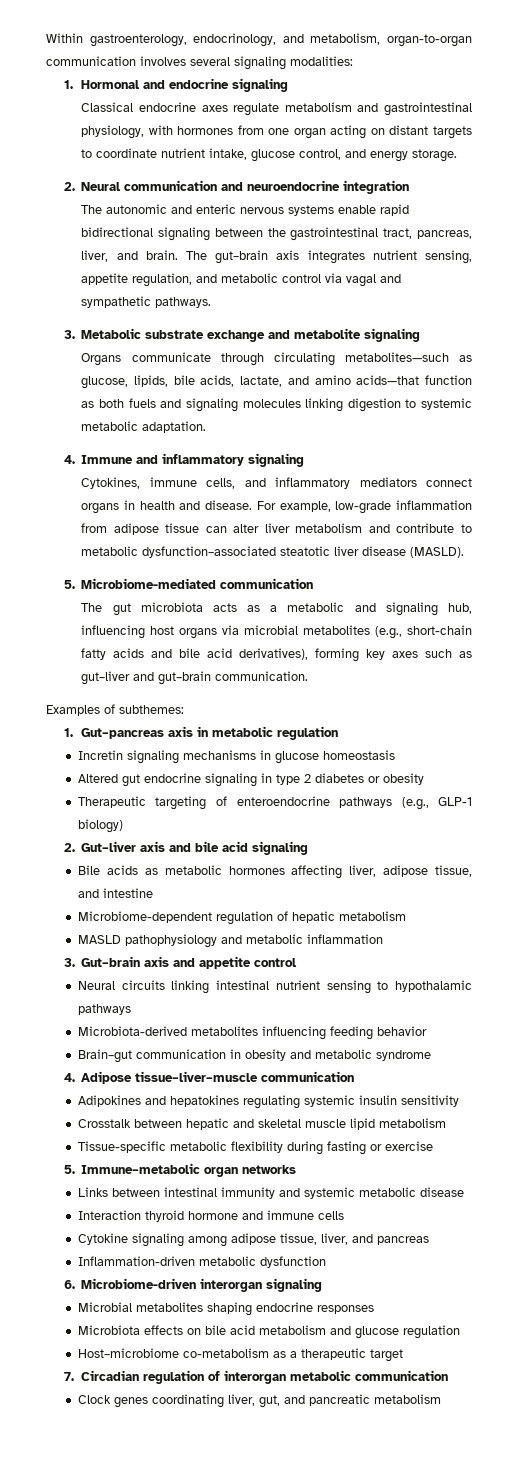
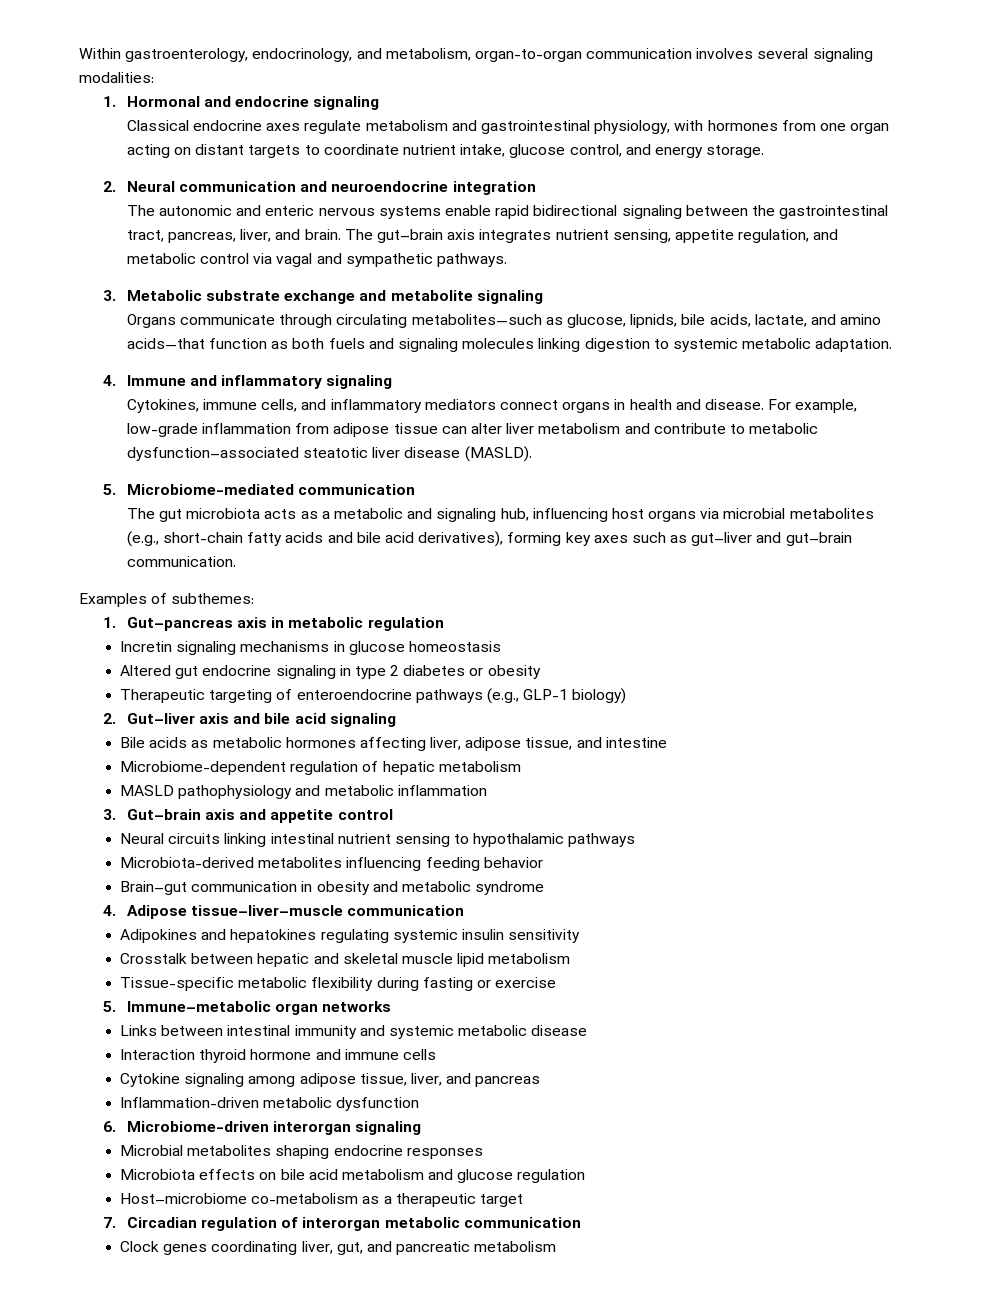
- Organs communicate through circulating metabolites—such as glucose, lipids, bile acids, lactate, and amino acids—that function as both fuels and signaling molecules linking digestion to systemic metabolic adaptation.
+ Organs communicate through circulating metabolites—such as glucose, lipnids, bile acids, lactate, and amino acids—that function as both fuels and signaling molecules linking digestion to systemic metabolic adaptation.

